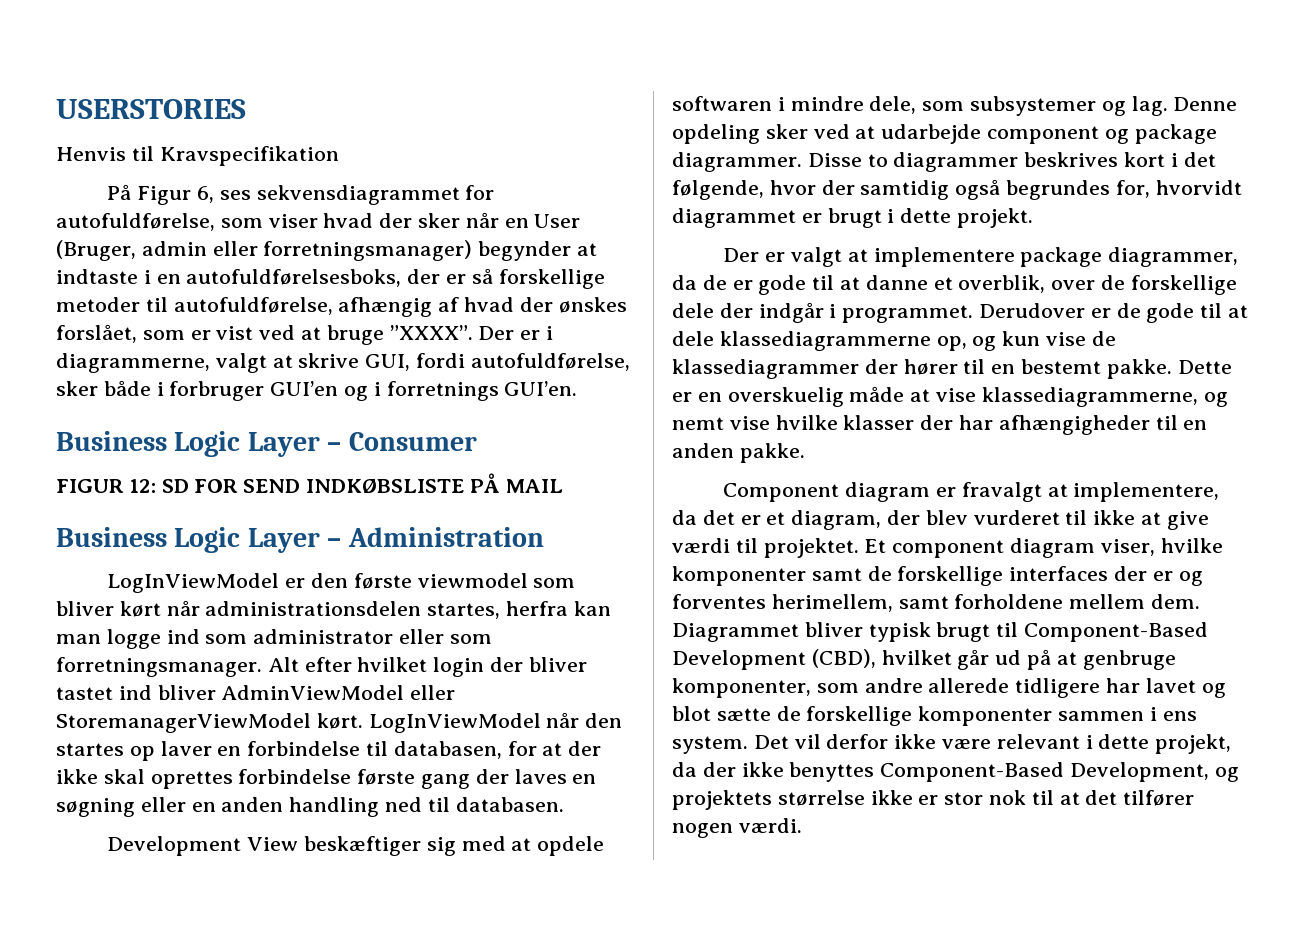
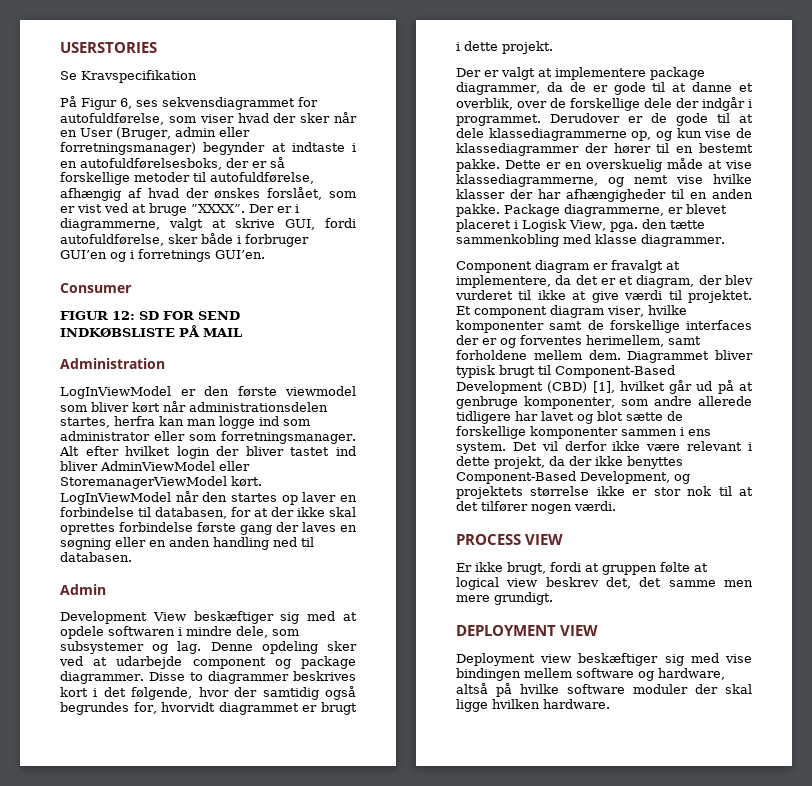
- Henvis til Kravspecifikation
+ Se Kravspecifikation
- Business Logic Layer – Consumer
+ Consumer
- Business Logic Layer – Administration
+ Administration
+ Admin
+ Package diagrammerne, er blevet placeret i Logisk View, pga. den tætte sammenkobling med klasse diagrammer.
- Diagrammet bliver typisk brugt til Component-Based Development (CBD), hvilket går ud på at genbruge komponenter, som andre allerede tidligere har lavet og blot sætte de forskellige komponenter sammen i ens system.
+ Diagrammet bliver typisk brugt til Component-Based Development (CBD) [1], hvilket går ud på at genbruge komponenter, som andre allerede tidligere har lavet og blot sætte de forskellige komponenter sammen i ens system.
+ PROCESS VIEW
+ Er ikke brugt, fordi at gruppen følte at logical view beskrev det, det samme men mere grundigt.
+ DEPLOYMENT VIEW
+ Deployment view beskæftiger sig med vise bindingen mellem software og hardware, altså på hvilke software moduler der skal ligge hvilken hardware.

